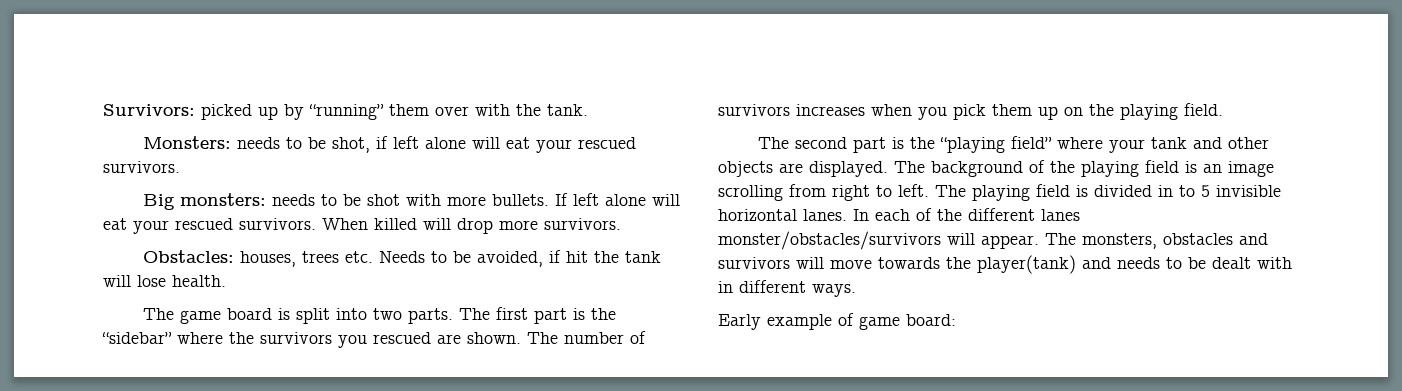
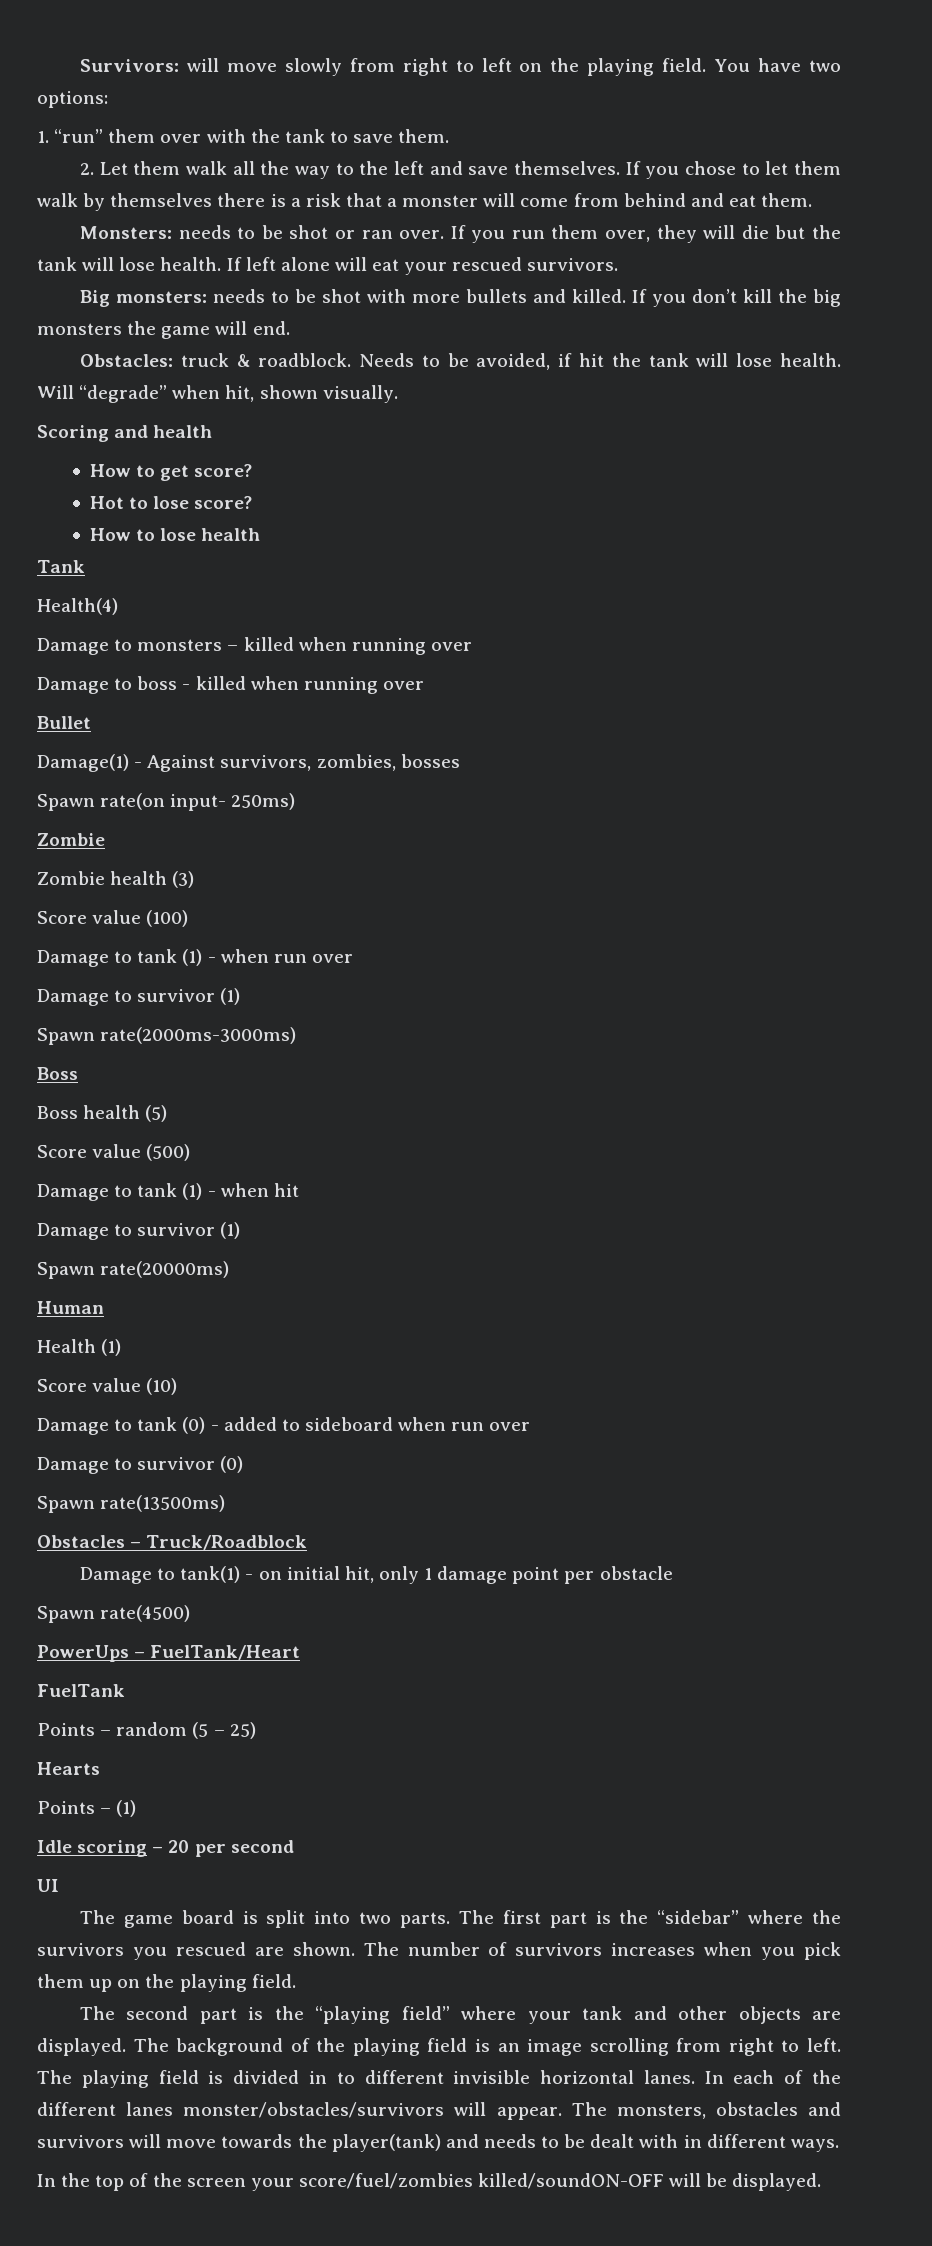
- Survivors: picked up by “running” them over with the tank.
- Monsters: needs to be shot, if left alone will eat your rescued survivors.
+ Survivors: will move slowly from right to left on the playing field. You have two options:
+ 1. “run” them over with the tank to save them.
+ 2. Let them walk all the way to the left and save themselves. If you chose to let them walk by themselves there is a risk that a monster will come from behind and eat them.
+ Monsters: needs to be shot or ran over. If you run them over, they will die but the tank will lose health. If left alone will eat your rescued survivors.
- Big monsters: needs to be shot with more bullets. If left alone will eat your rescued survivors. When killed will drop more survivors.
- Obstacles: houses, trees etc. Needs to be avoided, if hit the tank will lose health.
+ Big monsters: needs to be shot with more bullets and killed. If you don’t kill the big monsters the game will end.
+ Obstacles: truck & roadblock. Needs to be avoided, if hit the tank will lose health. Will “degrade” when hit, shown visually.
+ Scoring and health
+ How to get score?
+ Hot to lose score?
+ How to lose health
+ Tank
+ Health(4)
+ Damage to monsters – killed when running over
+ Damage to boss - killed when running over
+ Bullet
+ Damage(1) - Against survivors, zombies, bosses
+ Spawn rate(on input- 250ms)
+ Zombie
+ Zombie health (3)
+ Score value (100)
+ Damage to tank (1) - when run over
+ Damage to survivor (1)
+ Spawn rate(2000ms-3000ms)
+ Boss
+ Boss health (5)
+ Score value (500)
+ Damage to tank (1) - when hit
+ Damage to survivor (1)
+ Spawn rate(20000ms)
+ Human
+ Health (1)
+ Score value (10)
+ Damage to tank (0) - added to sideboard when run over
+ Damage to survivor (0)
+ Spawn rate(13500ms)
+ Obstacles – Truck/Roadblock
+ Damage to tank(1) - on initial hit, only 1 damage point per obstacle
+ Spawn rate(4500)
+ PowerUps – FuelTank/Heart
+ FuelTank
+ Points – random (5 – 25)
+ Hearts
+ Points – (1)
+ Idle scoring – 20 per second
+ UI
- The playing field is divided in to 5 invisible horizontal lanes.
+ The playing field is divided in to different invisible horizontal lanes.
- Early example of game board:
+ In the top of the screen your score/fuel/zombies killed/soundON-OFF will be displayed.

